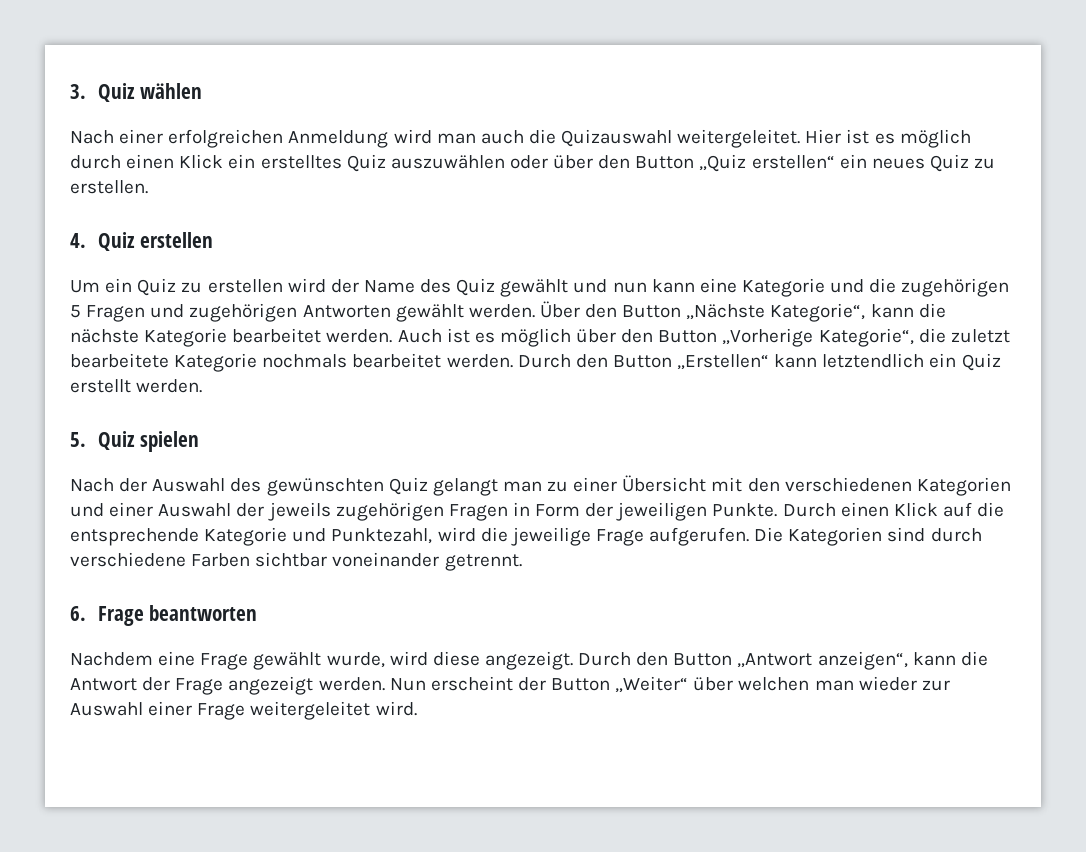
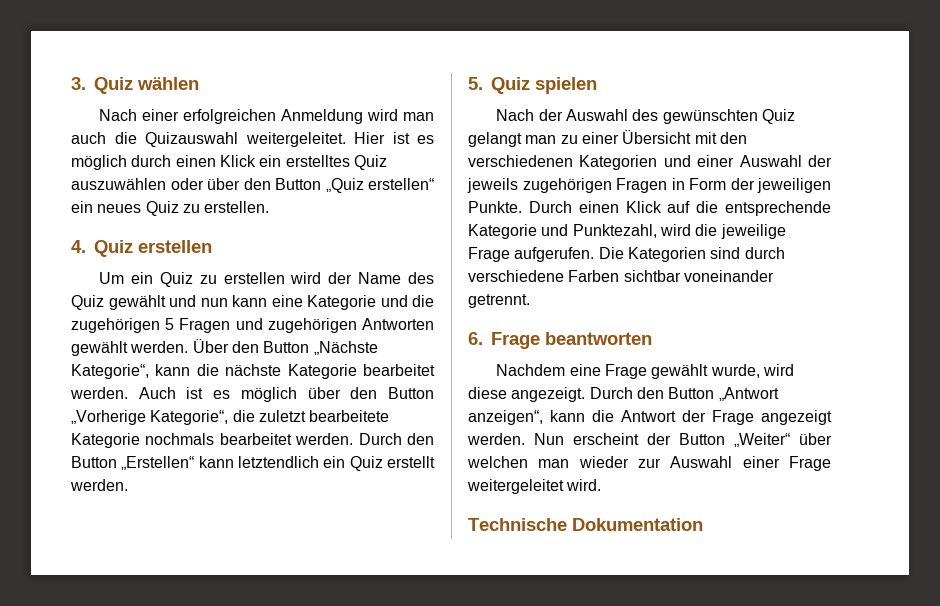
+ Technische Dokumentation

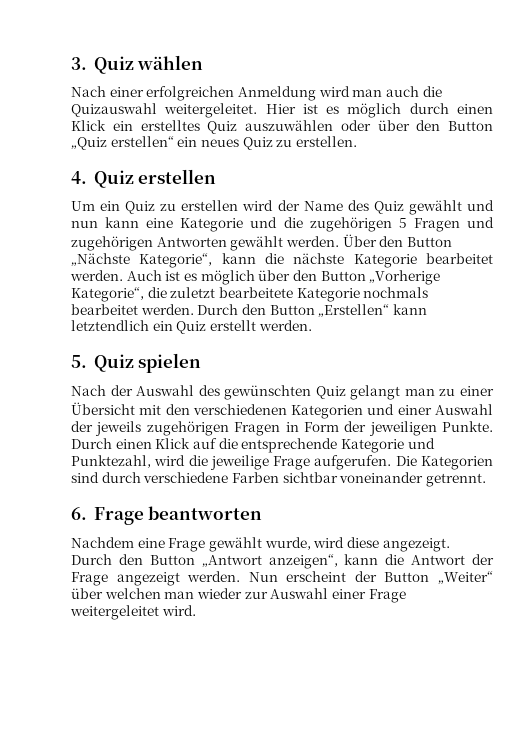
- Technische Dokumentation

